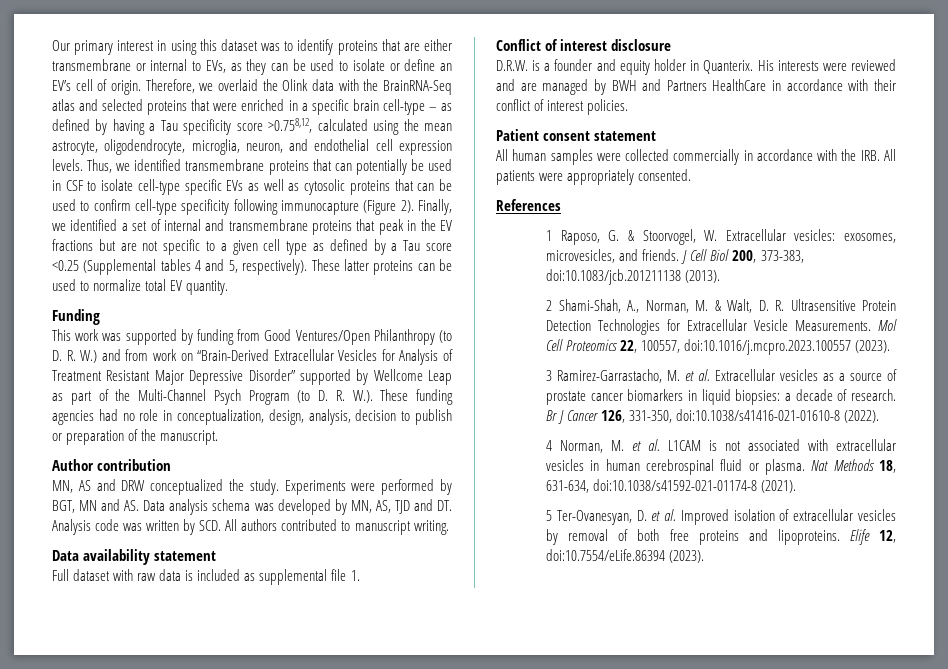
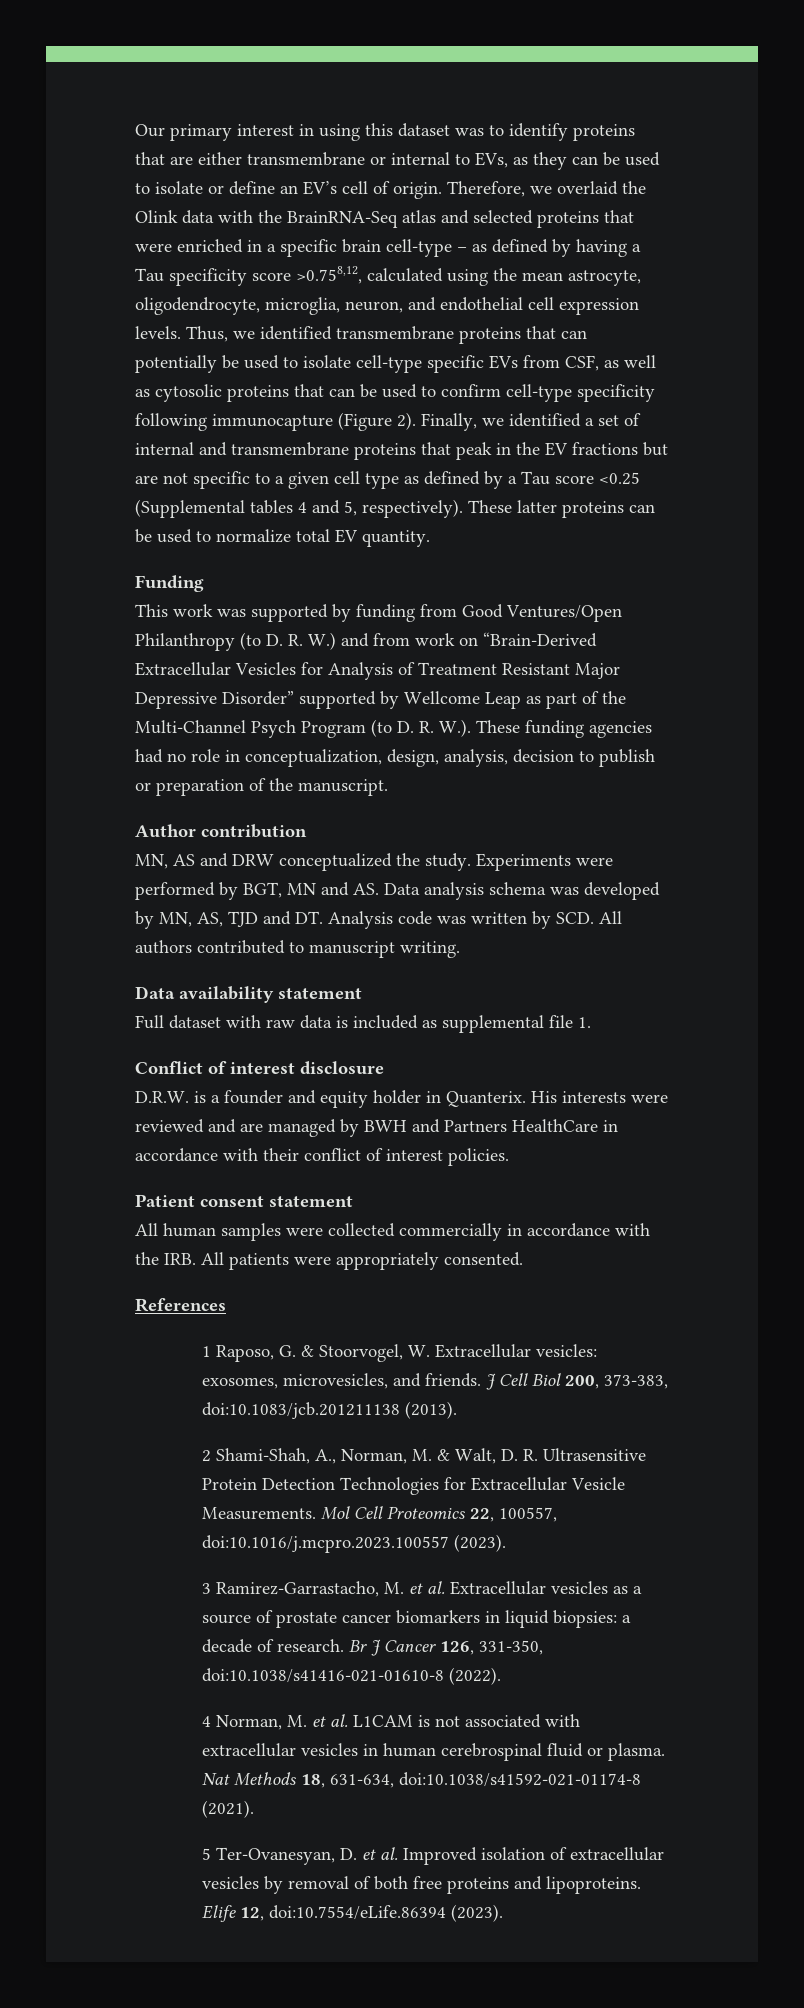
- Thus, we identified transmembrane proteins that can potentially be used in CSF to isolate cell-type specific EVs as well as cytosolic proteins that can be used to confirm cell-type specificity following immunocapture (Figure 2).
+ Thus, we identified transmembrane proteins that can potentially be used to isolate cell-type specific EVs from CSF, as well as cytosolic proteins that can be used to confirm cell-type specificity following immunocapture (Figure 2).

